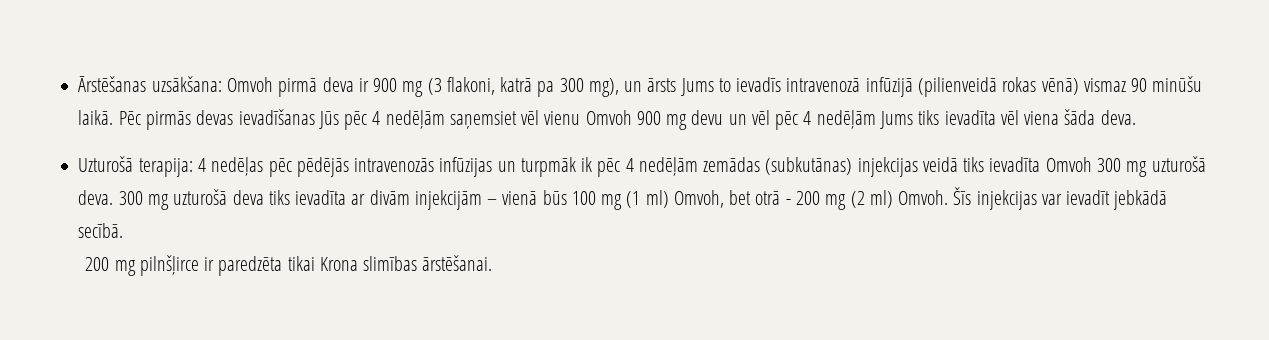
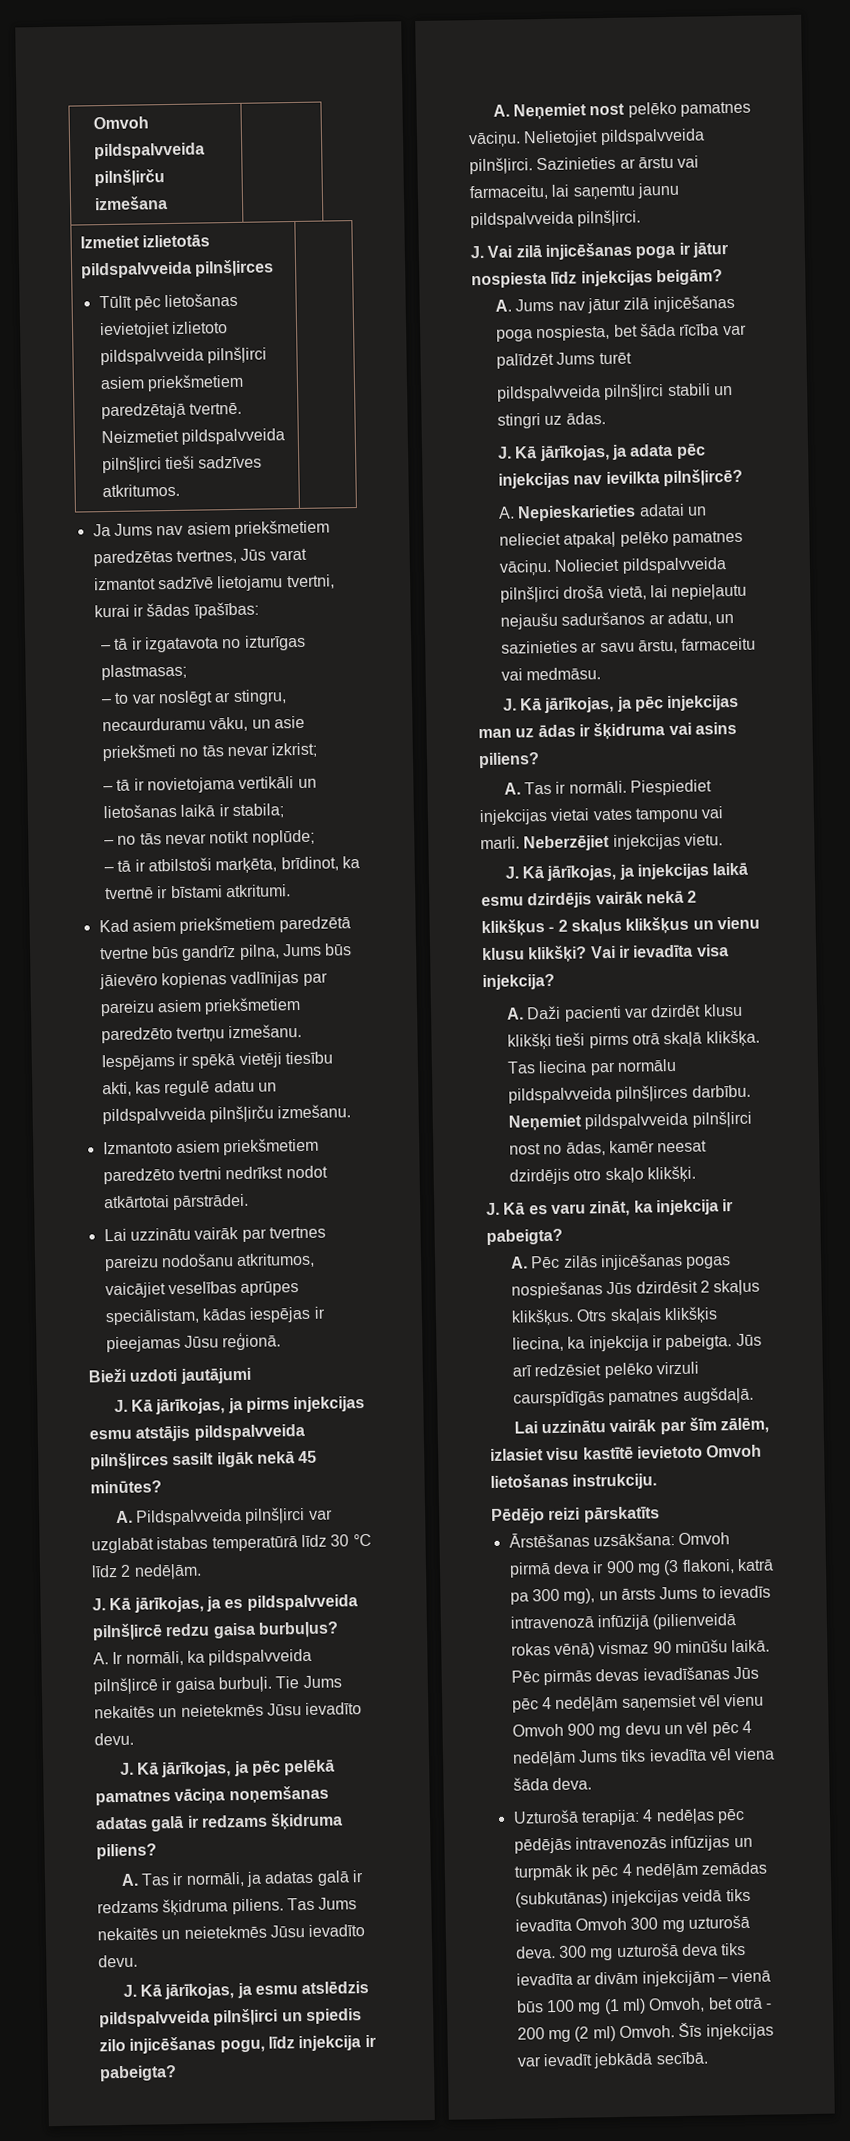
+ Omvoh pildspalvveida pilnšļirču izmešana |
+ Izmetiet izlietotās pildspalvveida pilnšļirces
+ Tūlīt pēc lietošanas ievietojiet izlietoto pildspalvveida pilnšļirci asiem priekšmetiem paredzētajā tvertnē. Neizmetiet pildspalvveida pilnšļirci tieši sadzīves atkritumos. |
+ Ja Jums nav asiem priekšmetiem paredzētas tvertnes, Jūs varat izmantot sadzīvē lietojamu tvertni, kurai ir šādas īpašības:
+ – tā ir izgatavota no izturīgas plastmasas;
+ – to var noslēgt ar stingru, necaurduramu vāku, un asie priekšmeti no tās nevar izkrist;
+ – tā ir novietojama vertikāli un lietošanas laikā ir stabila;
+ – no tās nevar notikt noplūde;
+ – tā ir atbilstoši marķēta, brīdinot, ka tvertnē ir bīstami atkritumi.
+ Kad asiem priekšmetiem paredzētā tvertne būs gandrīz pilna, Jums būs jāievēro kopienas vadlīnijas par pareizu asiem priekšmetiem paredzēto tvertņu izmešanu. Iespējams ir spēkā vietēji tiesību akti, kas regulē adatu un pildspalvveida pilnšļirču izmešanu.
+ Izmantoto asiem priekšmetiem paredzēto tvertni nedrīkst nodot atkārtotai pārstrādei.
+ Lai uzzinātu vairāk par tvertnes pareizu nodošanu atkritumos, vaicājiet veselības aprūpes speciālistam, kādas iespējas ir pieejamas Jūsu reģionā.
+ Bieži uzdoti jautājumi
+ J. Kā jārīkojas, ja pirms injekcijas esmu atstājis pildspalvveida pilnšļirces sasilt ilgāk nekā 45 minūtes?
+ A. Pildspalvveida pilnšļirci var uzglabāt istabas temperatūrā līdz 30 °C līdz 2 nedēļām.
+ J. Kā jārīkojas, ja es pildspalvveida pilnšļircē redzu gaisa burbuļus?
+ A. Ir normāli, ka pildspalvveida pilnšļircē ir gaisa burbuļi. Tie Jums nekaitēs un neietekmēs Jūsu ievadīto devu.
+ J. Kā jārīkojas, ja pēc pelēkā pamatnes vāciņa noņemšanas adatas galā ir redzams šķidruma piliens?
+ A. Tas ir normāli, ja adatas galā ir redzams šķidruma piliens. Tas Jums nekaitēs un neietekmēs Jūsu ievadīto devu.
+ J. Kā jārīkojas, ja esmu atslēdzis pildspalvveida pilnšļirci un spiedis zilo injicēšanas pogu, līdz injekcija ir pabeigta?
+ A. Neņemiet nost pelēko pamatnes vāciņu. Nelietojiet pildspalvveida pilnšļirci. Sazinieties ar ārstu vai farmaceitu, lai saņemtu jaunu pildspalvveida pilnšļirci.
+ J. Vai zilā injicēšanas poga ir jātur nospiesta līdz injekcijas beigām?
+ A. Jums nav jātur zilā injicēšanas poga nospiesta, bet šāda rīcība var palīdzēt Jums turēt
+ pildspalvveida pilnšļirci stabili un stingri uz ādas.
+ J. Kā jārīkojas, ja adata pēc injekcijas nav ievilkta pilnšļircē?
+ A. Nepieskarieties adatai un nelieciet atpakaļ pelēko pamatnes vāciņu. Nolieciet pildspalvveida pilnšļirci drošā vietā, lai nepieļautu nejaušu saduršanos ar adatu, un sazinieties ar savu ārstu, farmaceitu vai medmāsu.
+ J. Kā jārīkojas, ja pēc injekcijas man uz ādas ir šķidruma vai asins piliens?
+ A. Tas ir normāli. Piespiediet injekcijas vietai vates tamponu vai marli. Neberzējiet injekcijas vietu.
+ J. Kā jārīkojas, ja injekcijas laikā esmu dzirdējis vairāk nekā 2 klikšķus - 2 skaļus klikšķus un vienu klusu klikšķi? Vai ir ievadīta visa injekcija?
+ A. Daži pacienti var dzirdēt klusu klikšķi tieši pirms otrā skaļā klikšķa. Tas liecina par normālu pildspalvveida pilnšļirces darbību. Neņemiet pildspalvveida pilnšļirci nost no ādas, kamēr neesat dzirdējis otro skaļo klikšķi.
+ J. Kā es varu zināt, ka injekcija ir pabeigta?
+ A. Pēc zilās injicēšanas pogas nospiešanas Jūs dzirdēsit 2 skaļus klikšķus. Otrs skaļais klikšķis liecina, ka injekcija ir pabeigta. Jūs arī redzēsiet pelēko virzuli caurspīdīgās pamatnes augšdaļā.
+ Lai uzzinātu vairāk par šīm zālēm, izlasiet visu kastītē ievietoto Omvoh lietošanas instrukciju.
+ Pēdējo reizi pārskatīts
- 200 mg pilnšļirce ir paredzēta tikai Krona slimības ārstēšanai.

